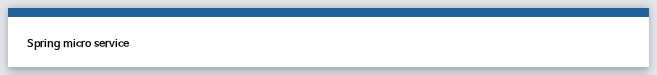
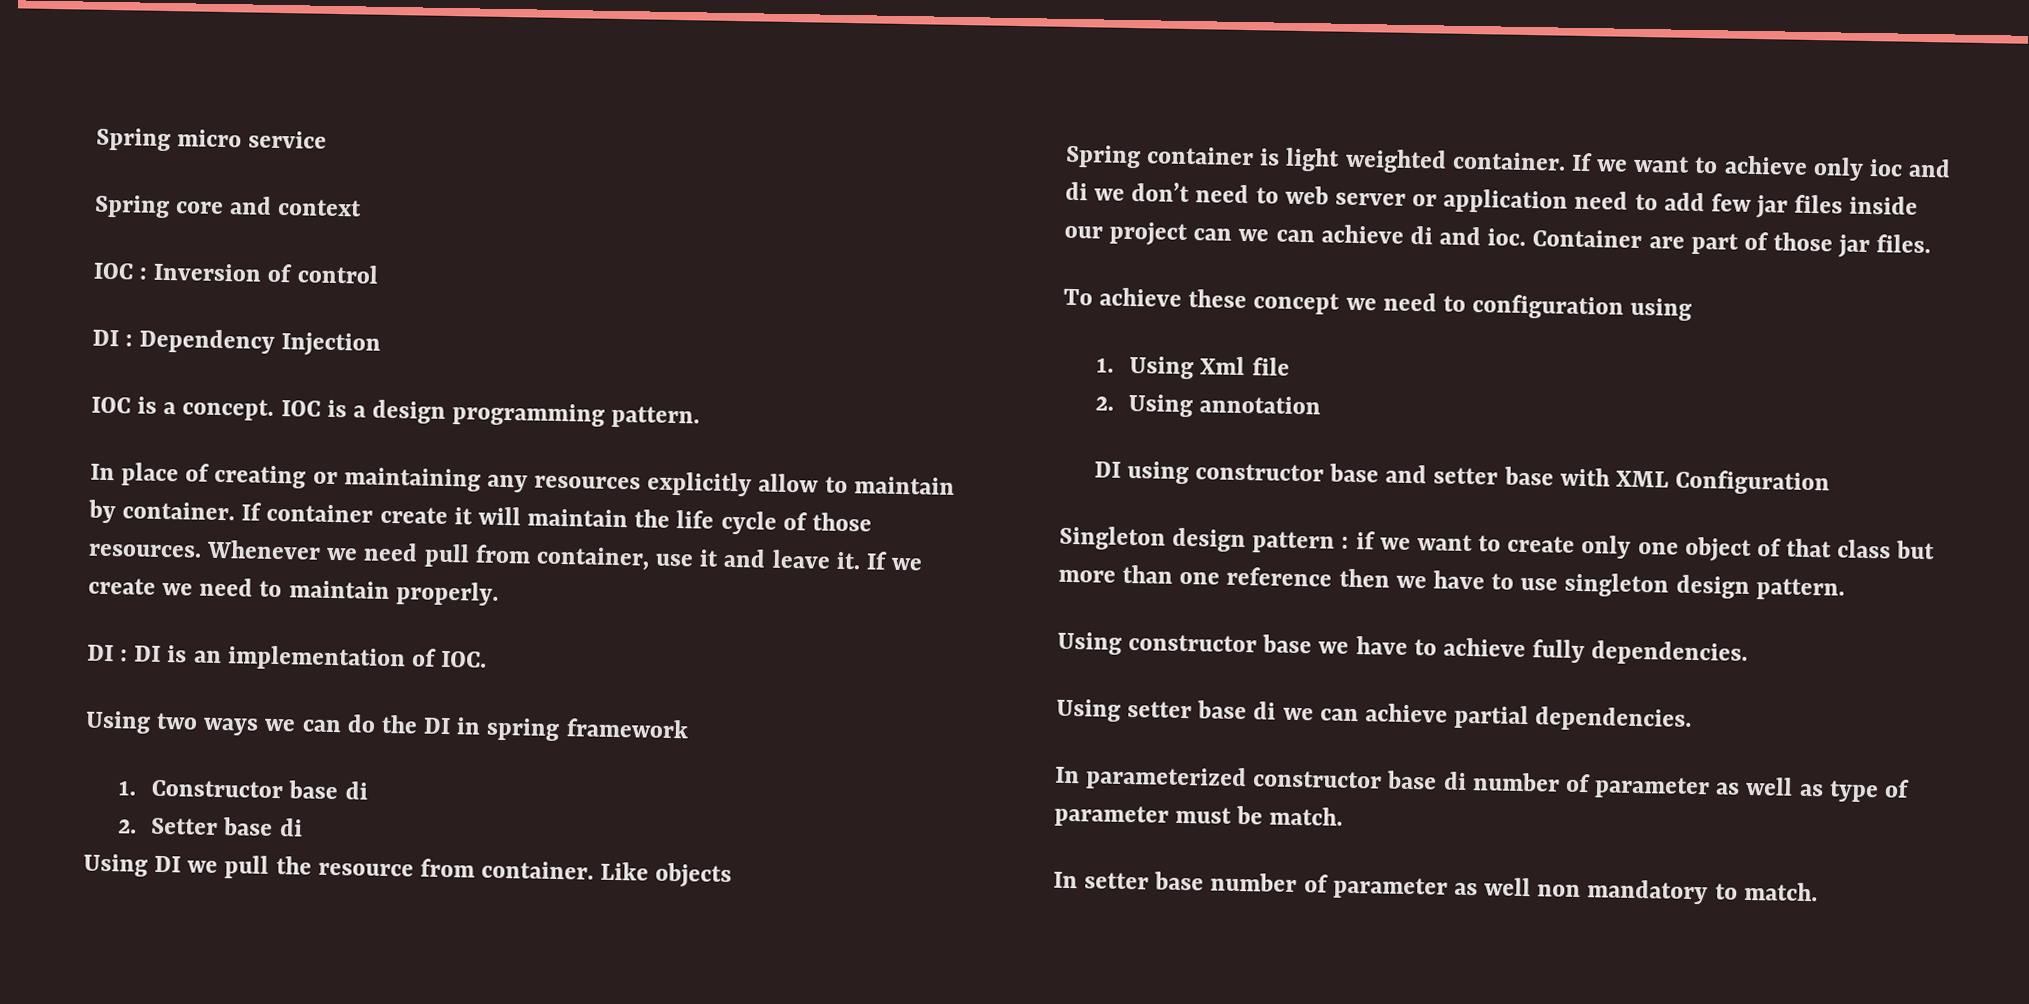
+ Spring core and context
+ IOC : Inversion of control
+ DI : Dependency Injection
+ IOC is a concept. IOC is a design programming pattern.
+ In place of creating or maintaining any resources explicitly allow to maintain by container. If container create it will maintain the life cycle of those resources. Whenever we need pull from container, use it and leave it. If we create we need to maintain properly.
+ DI : DI is an implementation of IOC.
+ Using two ways we can do the DI in spring framework
+ 1. Constructor base di
+ 2. Setter base di
+ Using DI we pull the resource from container. Like objects
+ Spring container is light weighted container. If we want to achieve only ioc and di we don’t need to web server or application need to add few jar files inside our project can we can achieve di and ioc. Container are part of those jar files.
+ To achieve these concept we need to configuration using
+ 1. Using Xml file
+ 2. Using annotation
+ DI using constructor base and setter base with XML Configuration
+ Singleton design pattern : if we want to create only one object of that class but more than one reference then we have to use singleton design pattern.
+ Using constructor base we have to achieve fully dependencies.
+ Using setter base di we can achieve partial dependencies.
+ In parameterized constructor base di number of parameter as well as type of parameter must be match.
+ In setter base number of parameter as well non mandatory to match.

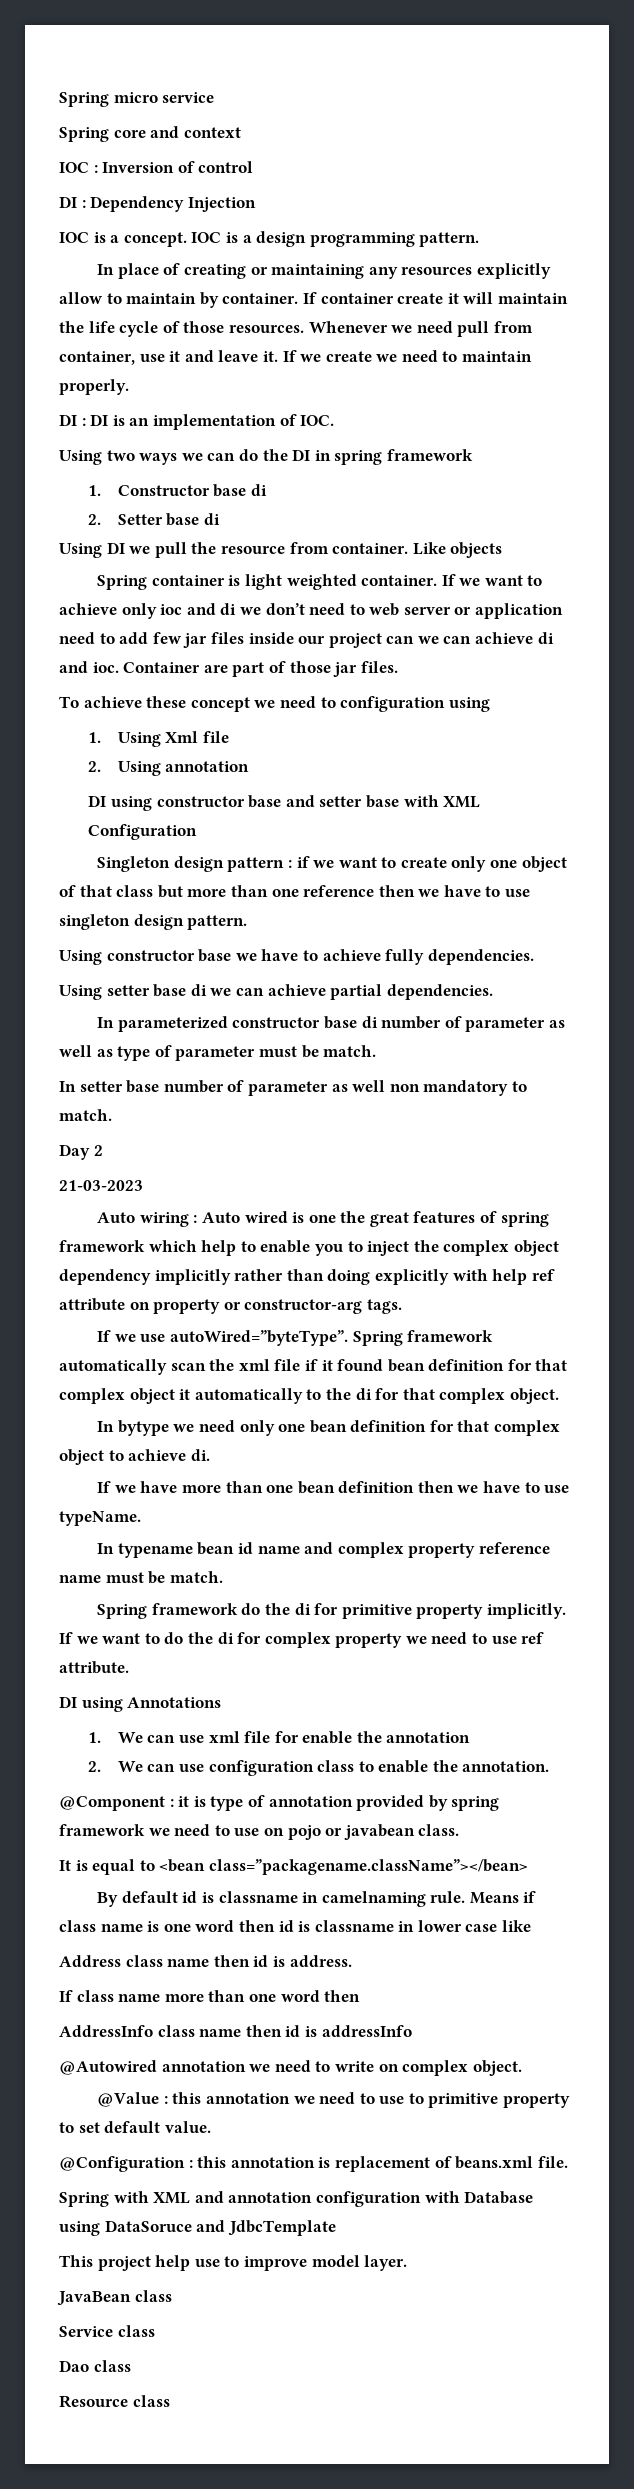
+ Day 2
+ 21-03-2023
+ Auto wiring : Auto wired is one the great features of spring framework which help to enable you to inject the complex object dependency implicitly rather than doing explicitly with help ref attribute on property or constructor-arg tags.
+ If we use autoWired=”byteType”. Spring framework automatically scan the xml file if it found bean definition for that complex object it automatically to the di for that complex object.
+ In bytype we need only one bean definition for that complex object to achieve di.
+ If we have more than one bean definition then we have to use typeName.
+ In typename bean id name and complex property reference name must be match.
+ Spring framework do the di for primitive property implicitly. If we want to do the di for complex property we need to use ref attribute.
+ DI using Annotations
+ 1. We can use xml file for enable the annotation
+ 2. We can use configuration class to enable the annotation.
+ @Component : it is type of annotation provided by spring framework we need to use on pojo or javabean class.
+ It is equal to <bean class=”packagename.className”></bean>
+ By default id is classname in camelnaming rule. Means if class name is one word then id is classname in lower case like
+ Address class name then id is address.
+ If class name more than one word then
+ AddressInfo class name then id is addressInfo
+ @Autowired annotation we need to write on complex object.
+ @Value : this annotation we need to use to primitive property to set default value.
+ @Configuration : this annotation is replacement of beans.xml file.
+ Spring with XML and annotation configuration with Database using DataSoruce and JdbcTemplate
+ This project help use to improve model layer.
+ JavaBean class
+ Service class
+ Dao class
+ Resource class

